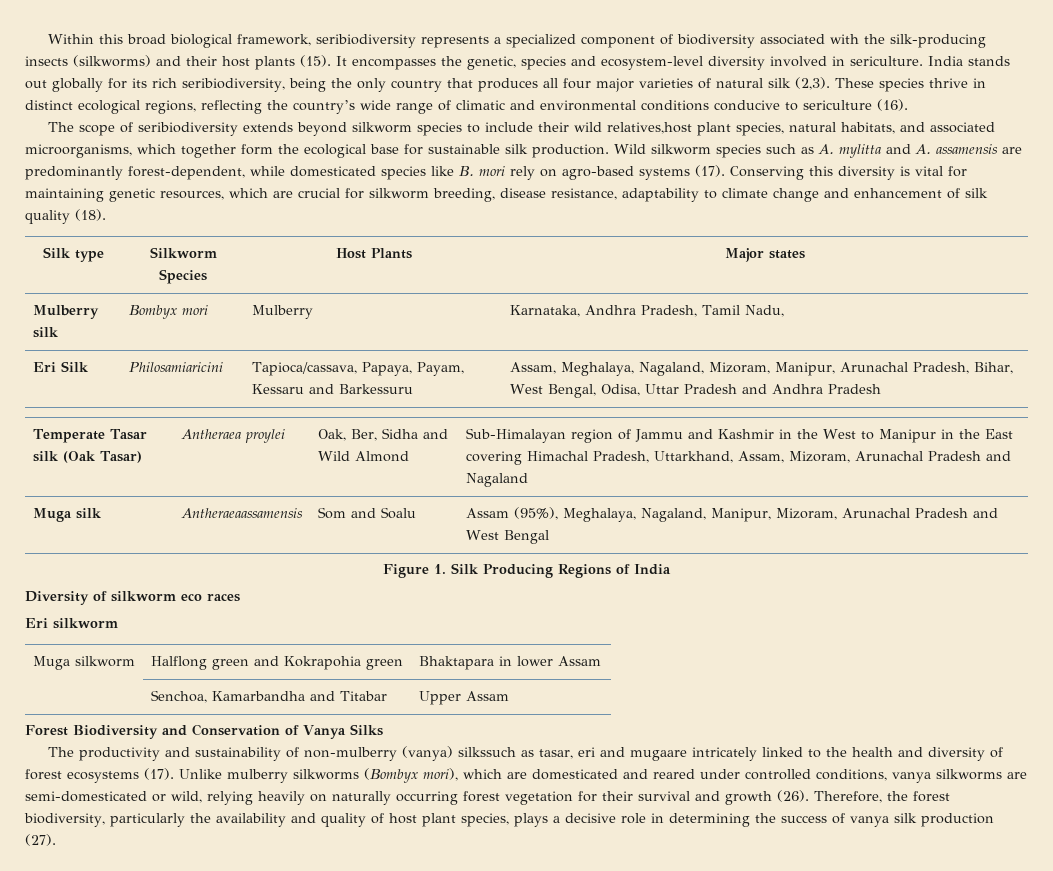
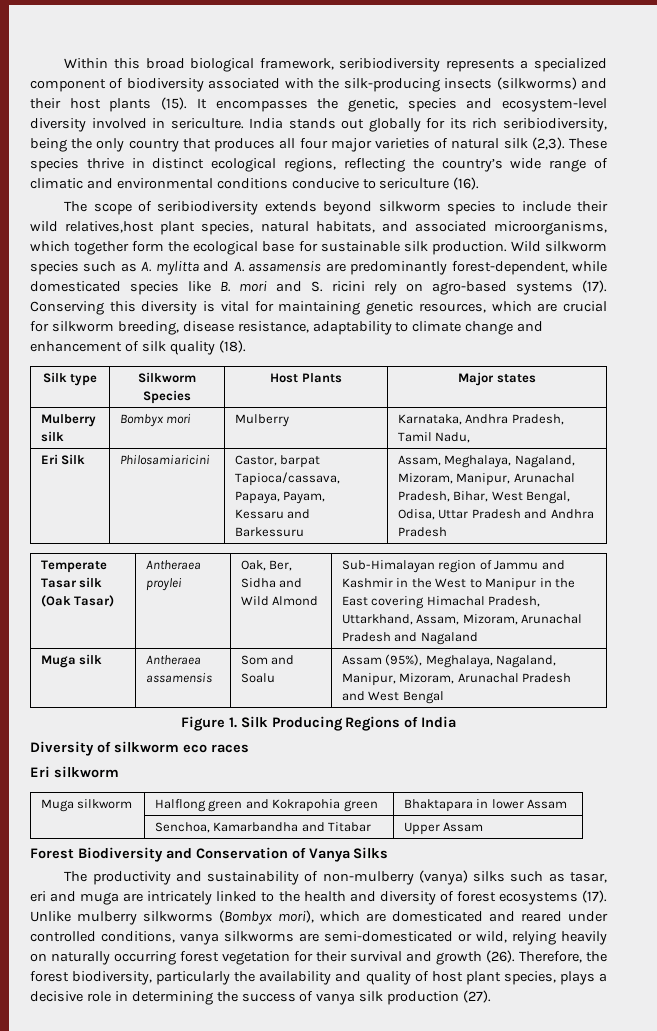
- Wild silkworm species such as A. mylitta and A. assamensis are predominantly forest-dependent, while domesticated species like B. mori rely on agro-based systems (17).
+ Wild silkworm species such as A. mylitta and A. assamensis are predominantly forest-dependent, while domesticated species like B. mori and S. ricini rely on agro-based systems (17).
- Eri Silk | Philosamiaricini | Tapioca/cassava, Papaya, Payam, Kessaru and Barkessuru | Assam, Meghalaya, Nagaland, Mizoram, Manipur, Arunachal Pradesh, Bihar, West Bengal, Odisa, Uttar Pradesh and Andhra Pradesh
+ Eri Silk | Philosamiaricini | Castor, barpat Tapioca/cassava, Papaya, Payam, Kessaru and Barkessuru | Assam, Meghalaya, Nagaland, Mizoram, Manipur, Arunachal Pradesh, Bihar, West Bengal, Odisa, Uttar Pradesh and Andhra Pradesh
- Muga silk | Antheraeaassamensis | Som and Soalu | Assam (95%), Meghalaya, Nagaland, Manipur, Mizoram, Arunachal Pradesh and West Bengal
+ Muga silk | Antheraea assamensis | Som and Soalu | Assam (95%), Meghalaya, Nagaland, Manipur, Mizoram, Arunachal Pradesh and West Bengal
- The productivity and sustainability of non-mulberry (vanya) silkssuch as tasar, eri and mugaare intricately linked to the health and diversity of forest ecosystems (17).
+ The productivity and sustainability of non-mulberry (vanya) silks such as tasar, eri and muga are intricately linked to the health and diversity of forest ecosystems (17).

